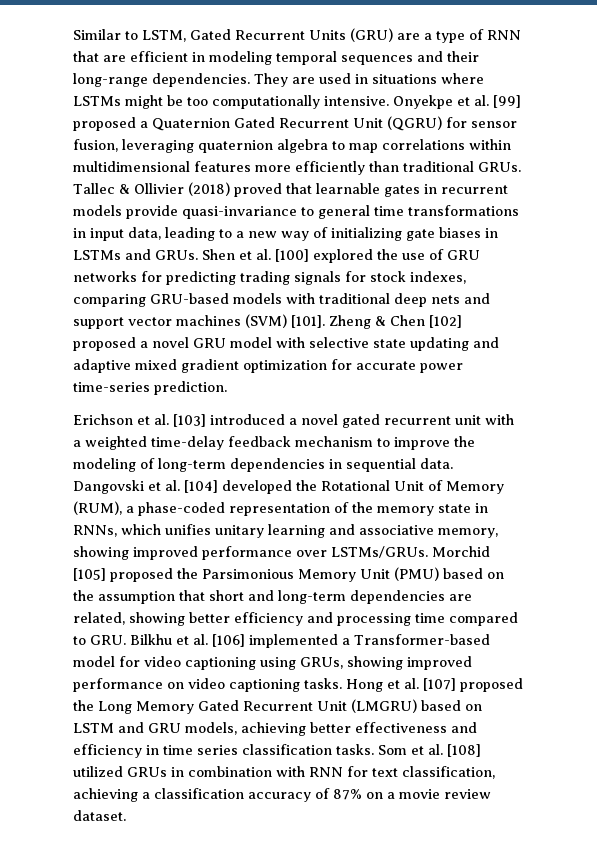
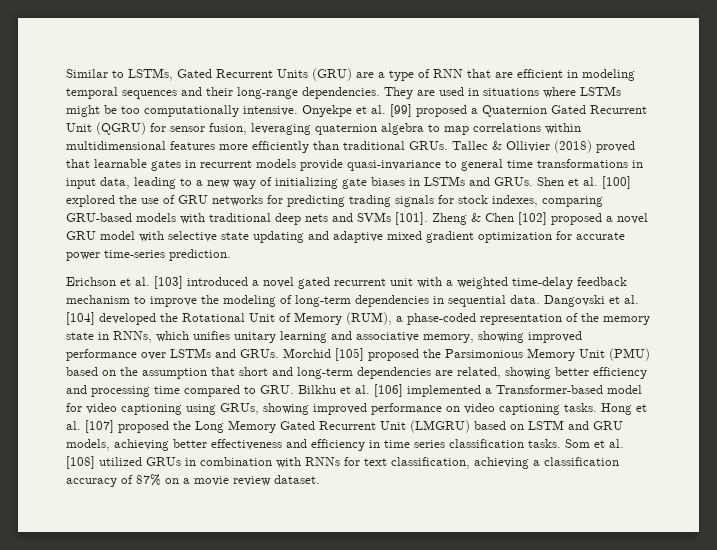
- Similar to LSTM, Gated Recurrent Units (GRU) are a type of RNN that are efficient in modeling temporal sequences and their long-range dependencies.
+ Similar to LSTMs, Gated Recurrent Units (GRU) are a type of RNN that are efficient in modeling temporal sequences and their long-range dependencies.
- Shen et al. [100] explored the use of GRU networks for predicting trading signals for stock indexes, comparing GRU-based models with traditional deep nets and support vector machines (SVM) [101].
+ Shen et al. [100] explored the use of GRU networks for predicting trading signals for stock indexes, comparing GRU-based models with traditional deep nets and SVMs [101].
- Dangovski et al. [104] developed the Rotational Unit of Memory (RUM), a phase-coded representation of the memory state in RNNs, which unifies unitary learning and associative memory, showing improved performance over LSTMs/GRUs.
+ Dangovski et al. [104] developed the Rotational Unit of Memory (RUM), a phase-coded representation of the memory state in RNNs, which unifies unitary learning and associative memory, showing improved performance over LSTMs and GRUs.
- Som et al. [108] utilized GRUs in combination with RNN for text classification, achieving a classification accuracy of 87% on a movie review dataset.
+ Som et al. [108] utilized GRUs in combination with RNNs for text classification, achieving a classification accuracy of 87% on a movie review dataset.

